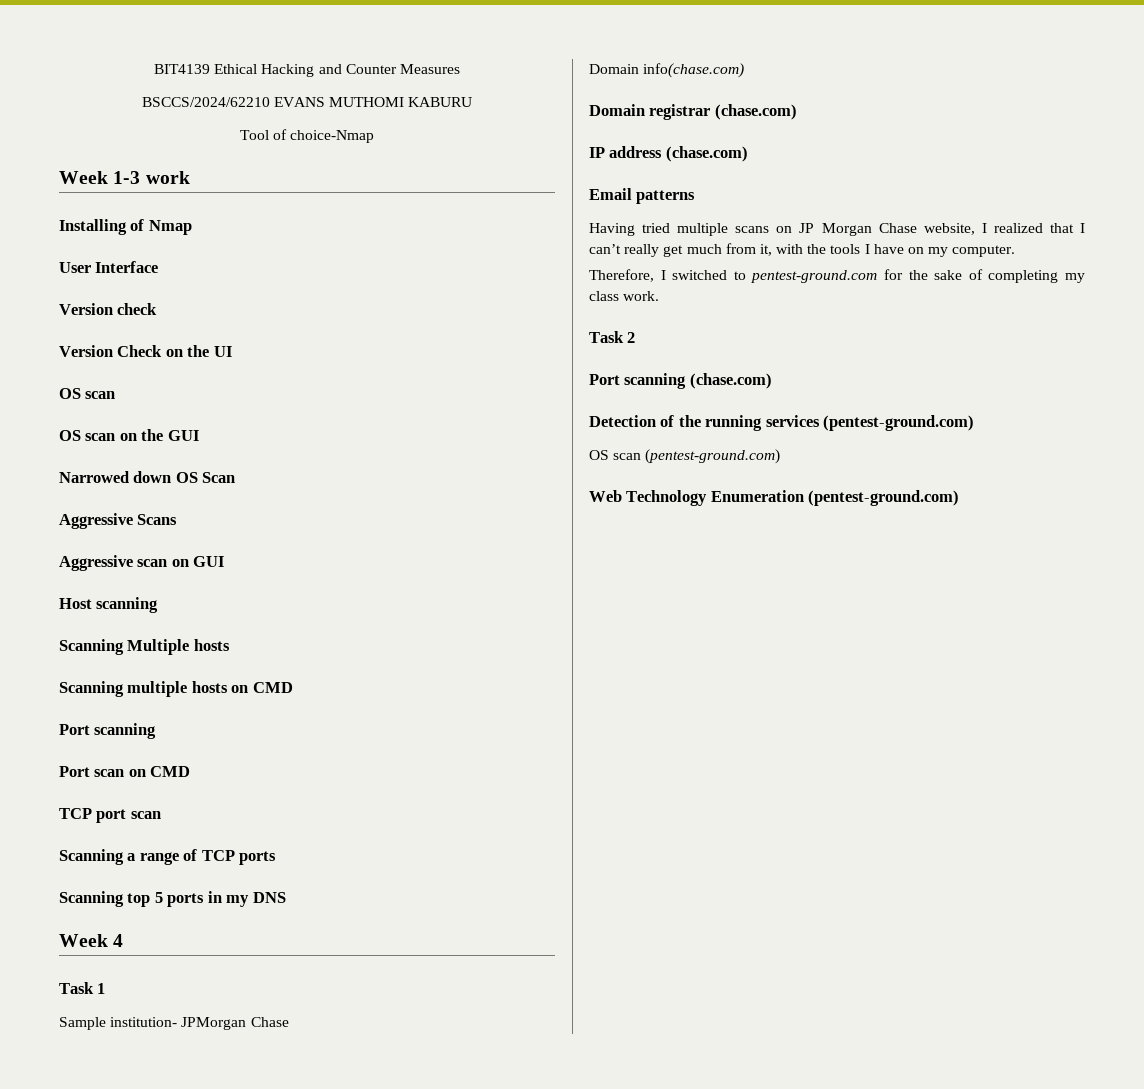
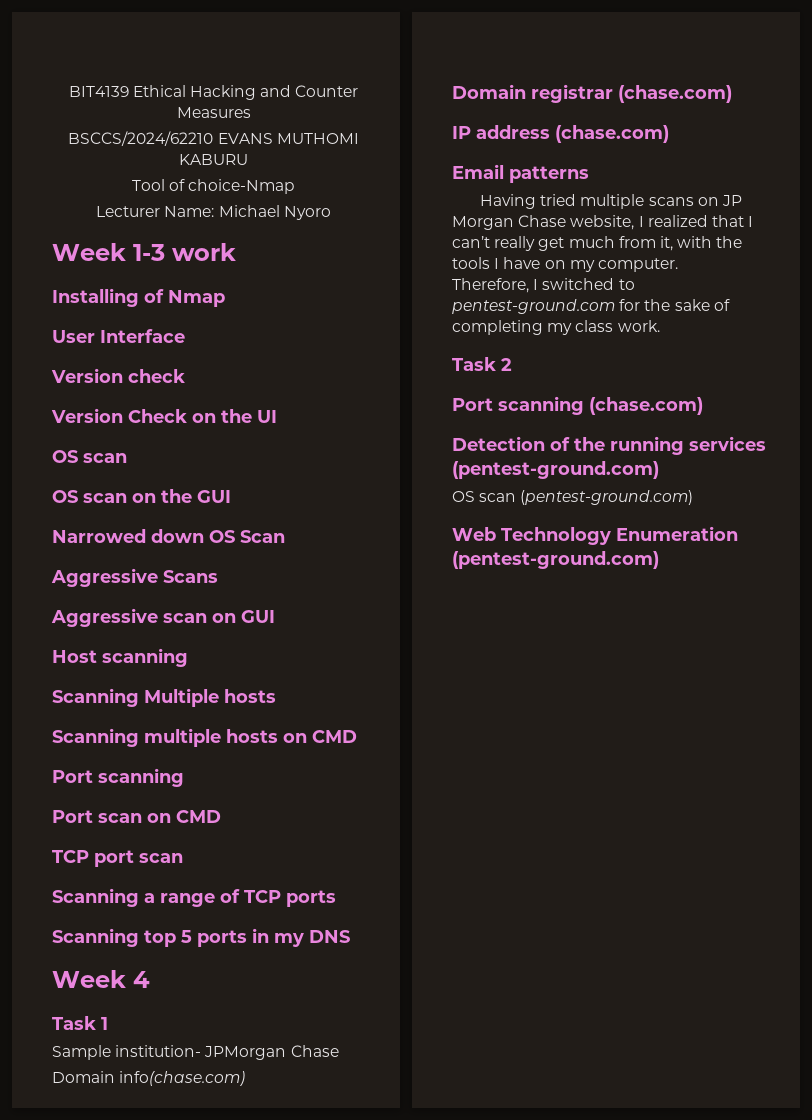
+ Lecturer Name: Michael Nyoro

